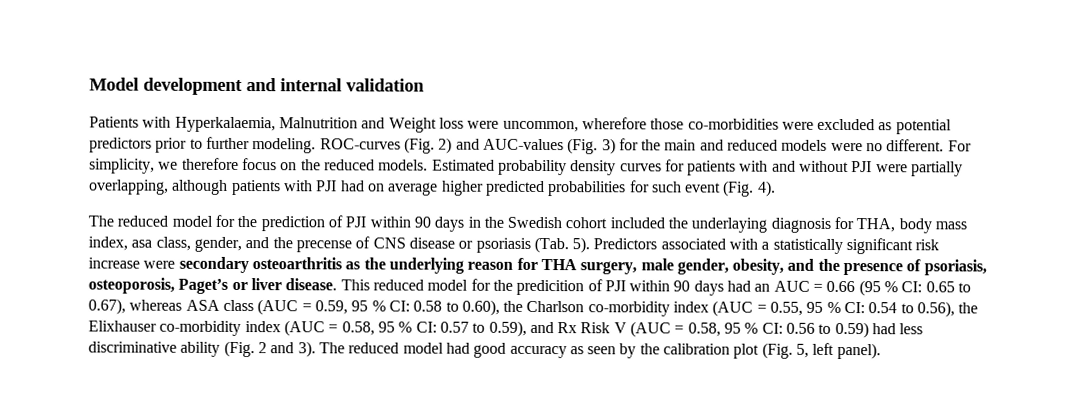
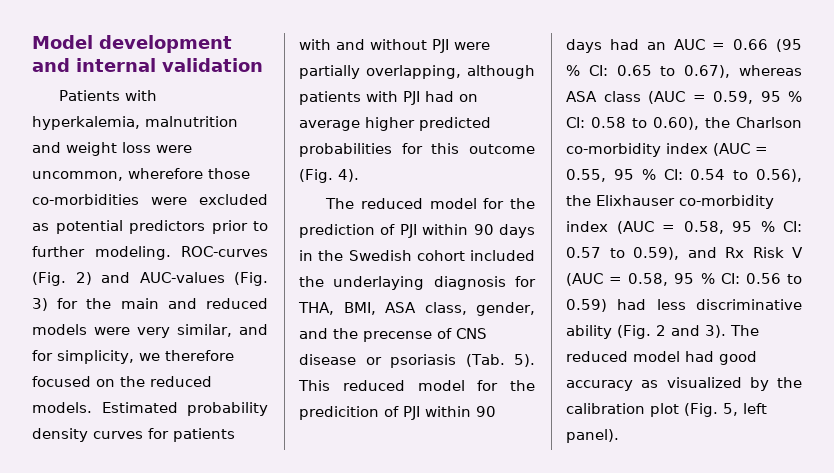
- Patients with Hyperkalaemia, Malnutrition and Weight loss were uncommon, wherefore those co-morbidities were excluded as potential predictors prior to further modeling.
+ Patients with hyperkalemia, malnutrition and weight loss were uncommon, wherefore those co-morbidities were excluded as potential predictors prior to further modeling.
- ROC-curves (Fig. 2) and AUC-values (Fig. 3) for the main and reduced models were no different. For simplicity, we therefore focus on the reduced models.
+ ROC-curves (Fig. 2) and AUC-values (Fig. 3) for the main and reduced models were very similar, and for simplicity, we therefore focused on the reduced models.
- Estimated probability density curves for patients with and without PJI were partially overlapping, although patients with PJI had on average higher predicted probabilities for such event (Fig. 4).
+ Estimated probability density curves for patients with and without PJI were partially overlapping, although patients with PJI had on average higher predicted probabilities for this outcome (Fig. 4).
- The reduced model for the prediction of PJI within 90 days in the Swedish cohort included the underlaying diagnosis for THA, body mass index, asa class, gender, and the precense of CNS disease or psoriasis (Tab. 5).
+ The reduced model for the prediction of PJI within 90 days in the Swedish cohort included the underlaying diagnosis for THA, BMI, ASA class, gender, and the precense of CNS disease or psoriasis (Tab. 5).
- Predictors associated with a statistically significant risk increase were secondary osteoarthritis as the underlying reason for THA surgery, male gender, obesity, and the presence of psoriasis, osteoporosis, Paget’s or liver disease.
- The reduced model had good accuracy as seen by the calibration plot (Fig. 5, left panel).
+ The reduced model had good accuracy as visualized by the calibration plot (Fig. 5, left panel).

